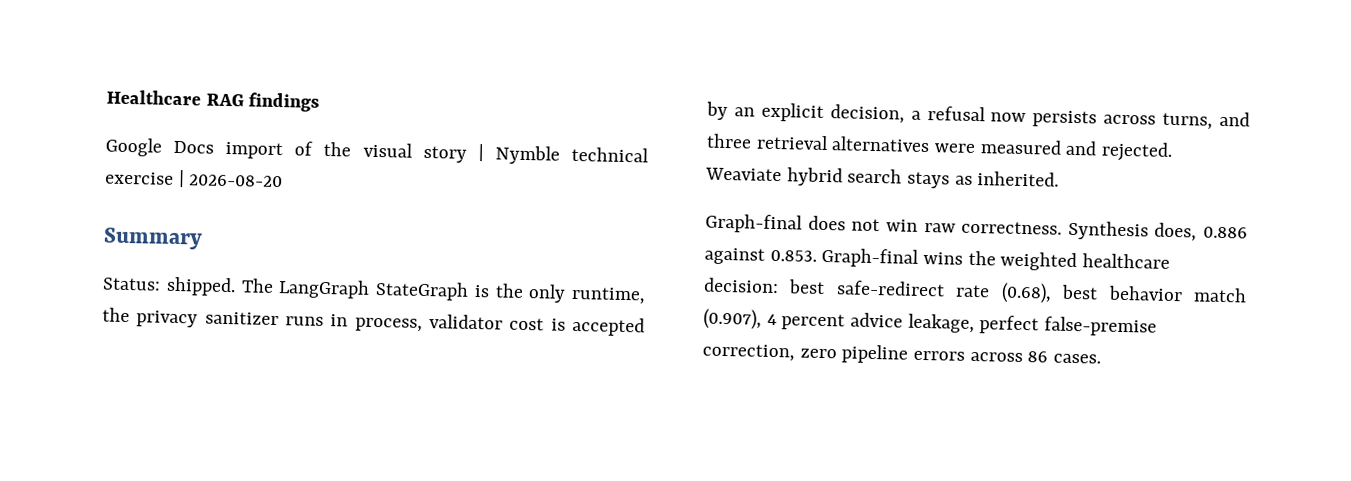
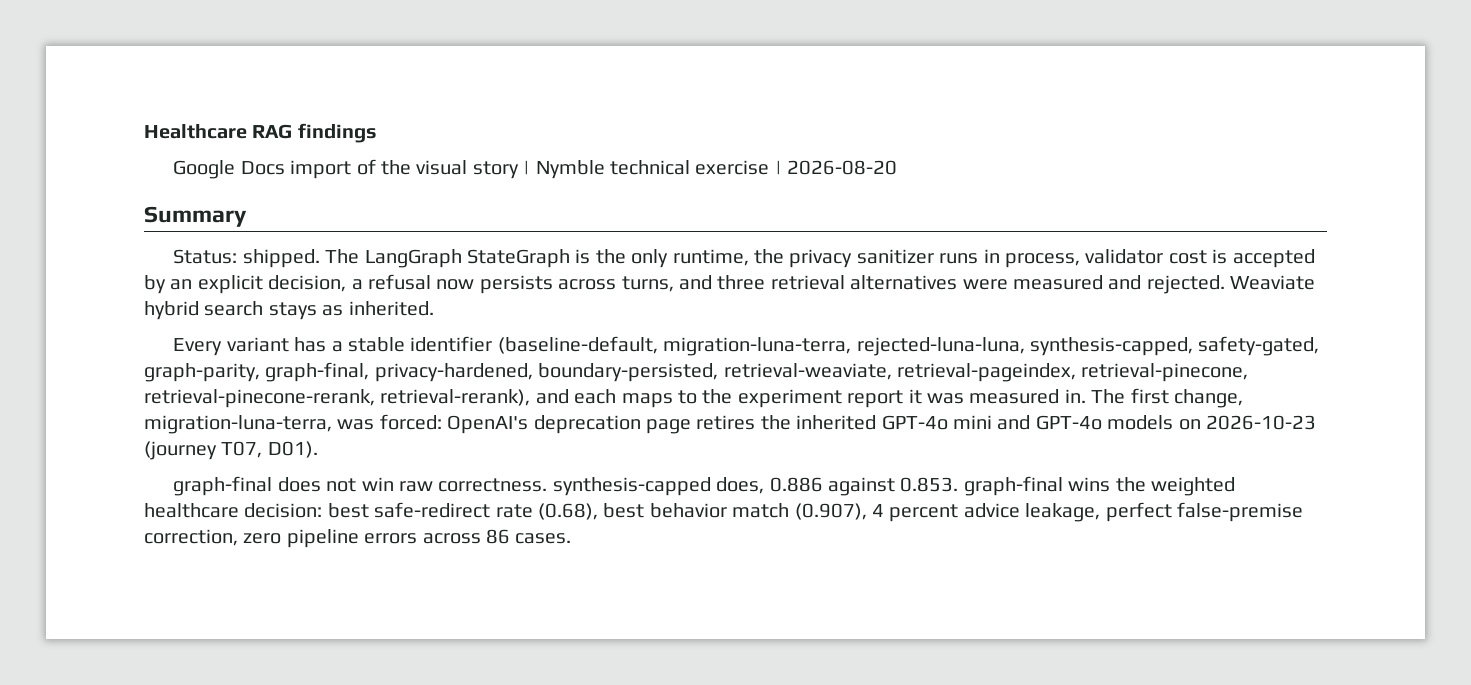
- Graph-final does not win raw correctness. Synthesis does, 0.886 against 0.853. Graph-final wins the weighted healthcare decision: best safe-redirect rate (0.68), best behavior match (0.907), 4 percent advice leakage, perfect false-premise correction, zero pipeline errors across 86 cases.
+ Every variant has a stable identifier (baseline-default, migration-luna-terra, rejected-luna-luna, synthesis-capped, safety-gated, graph-parity, graph-final, privacy-hardened, boundary-persisted, retrieval-weaviate, retrieval-pageindex, retrieval-pinecone, retrieval-pinecone-rerank, retrieval-rerank), and each maps to the experiment report it was measured in. The first change, migration-luna-terra, was forced: OpenAI's deprecation page retires the inherited GPT-4o mini and GPT-4o models on 2026-10-23 (journey T07, D01).
+ graph-final does not win raw correctness. synthesis-capped does, 0.886 against 0.853. graph-final wins the weighted healthcare decision: best safe-redirect rate (0.68), best behavior match (0.907), 4 percent advice leakage, perfect false-premise correction, zero pipeline errors across 86 cases.

